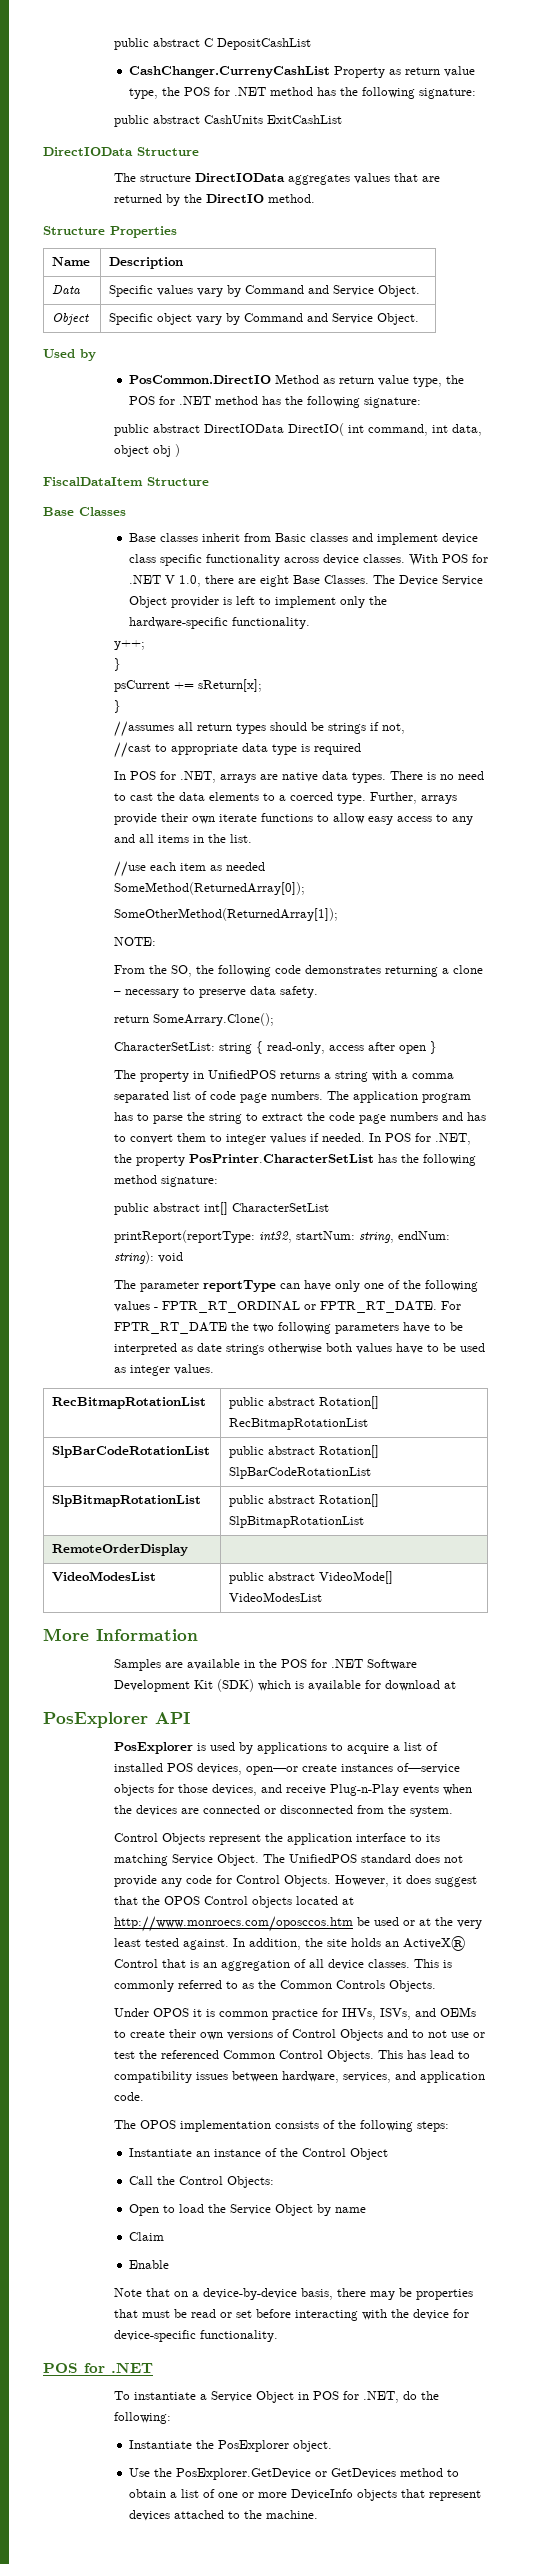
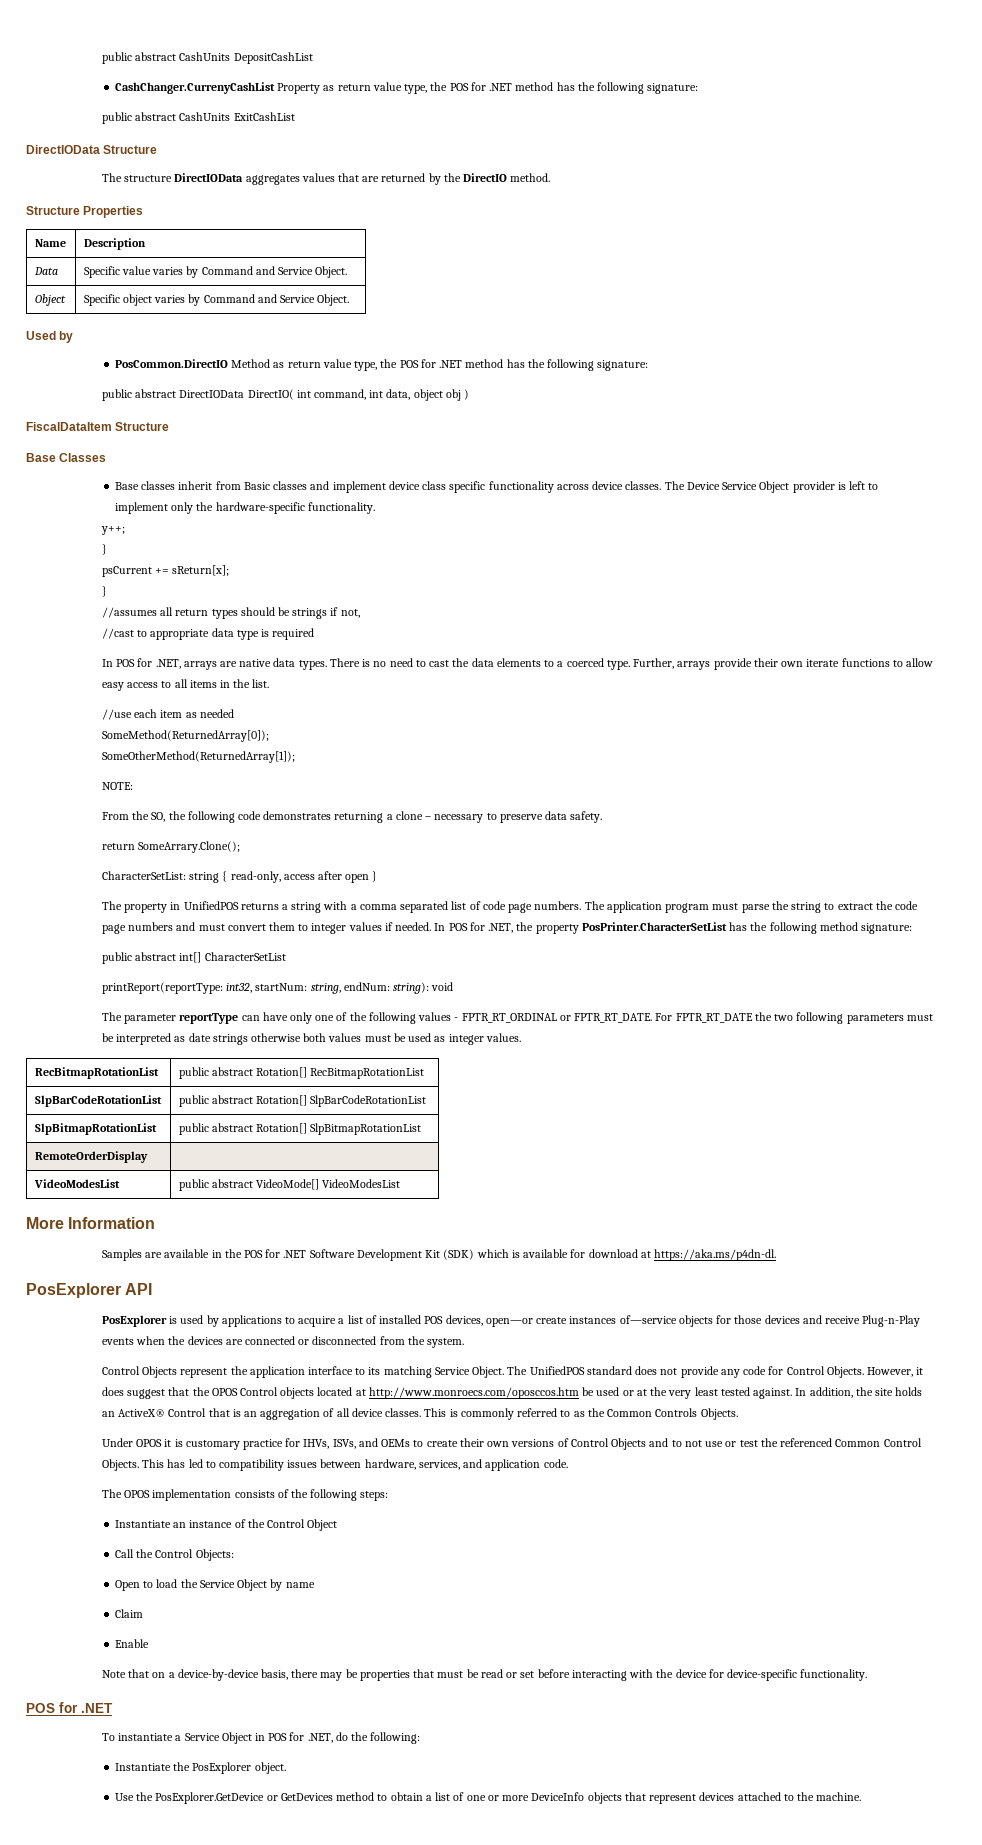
- public abstract C DepositCashList
+ public abstract CashUnits DepositCashList
- Data | Specific values vary by Command and Service Object.
+ Data | Specific value varies by Command and Service Object.
- Object | Specific object vary by Command and Service Object.
+ Object | Specific object varies by Command and Service Object.
- With POS for .NET V 1.0, there are eight Base Classes.
- Further, arrays provide their own iterate functions to allow easy access to any and all items in the list.
+ Further, arrays provide their own iterate functions to allow easy access to all items in the list.
- The application program has to parse the string to extract the code page numbers and has to convert them to integer values if needed.
+ The application program must parse the string to extract the code page numbers and must convert them to integer values if needed.
- For FPTR_RT_DATE the two following parameters have to be interpreted as date strings otherwise both values have to be used as integer values.
+ For FPTR_RT_DATE the two following parameters must be interpreted as date strings otherwise both values must be used as integer values.
- Samples are available in the POS for .NET Software Development Kit (SDK) which is available for download at
+ Samples are available in the POS for .NET Software Development Kit (SDK) which is available for download at https://aka.ms/p4dn-dl.
- PosExplorer is used by applications to acquire a list of installed POS devices, open—or create instances of—service objects for those devices, and receive Plug-n-Play events when the devices are connected or disconnected from the system.
+ PosExplorer is used by applications to acquire a list of installed POS devices, open—or create instances of—service objects for those devices and receive Plug-n-Play events when the devices are connected or disconnected from the system.
- Under OPOS it is common practice for IHVs, ISVs, and OEMs to create their own versions of Control Objects and to not use or test the referenced Common Control Objects.
+ Under OPOS it is customary practice for IHVs, ISVs, and OEMs to create their own versions of Control Objects and to not use or test the referenced Common Control Objects.
- This has lead to compatibility issues between hardware, services, and application code.
+ This has led to compatibility issues between hardware, services, and application code.

